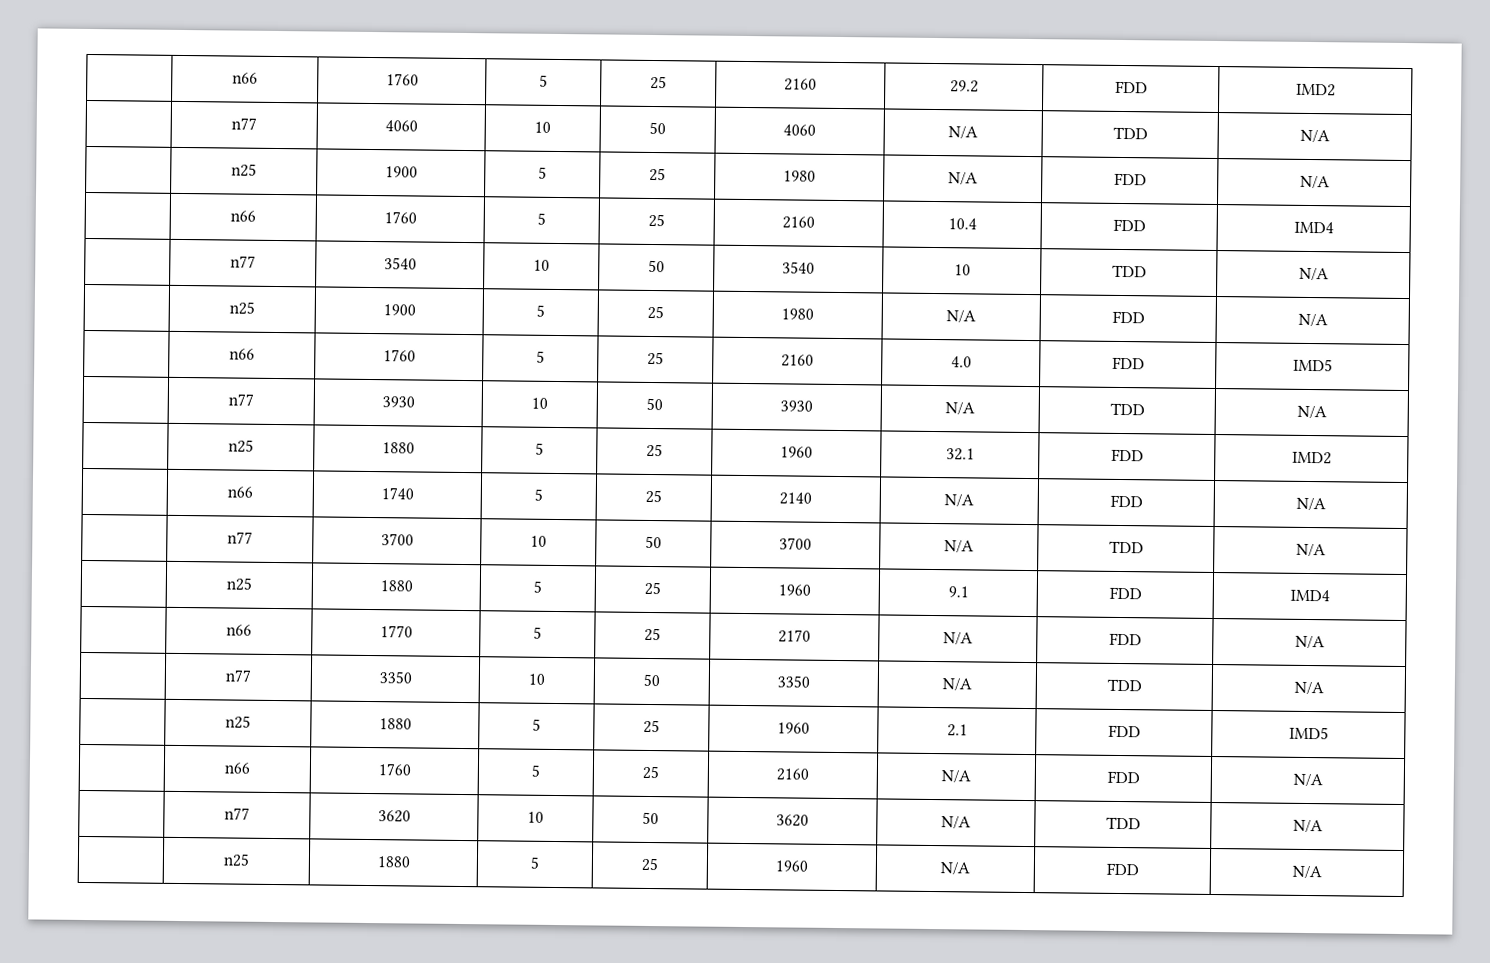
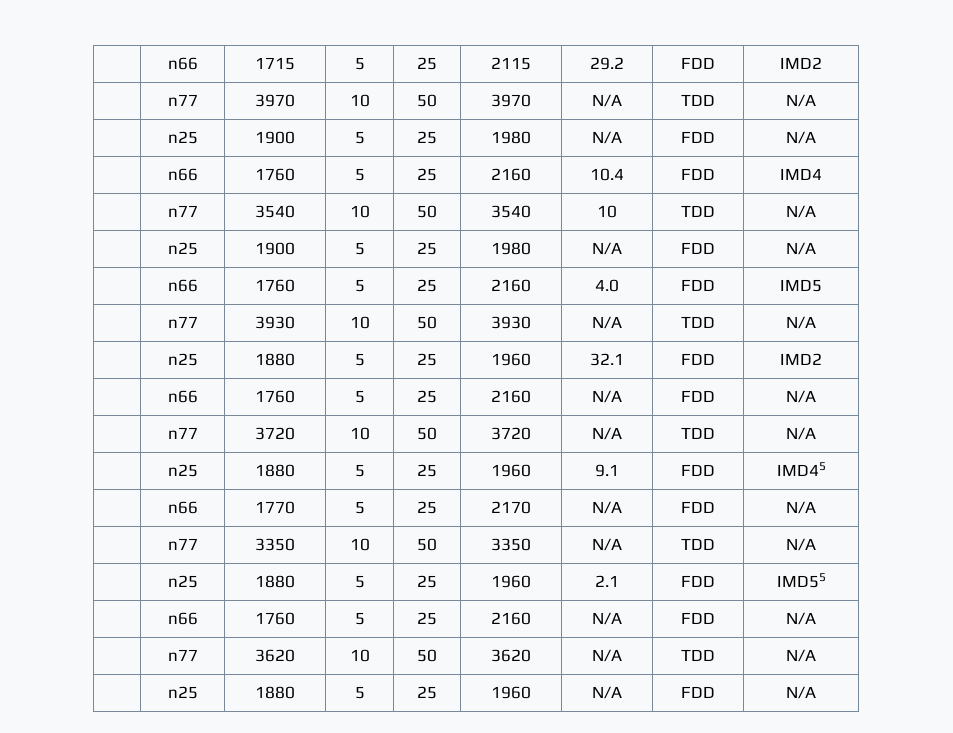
- | n66 | 1760 | 5 | 25 | 2160 | 29.2 | FDD | IMD2
+ | n66 | 1715 | 5 | 25 | 2115 | 29.2 | FDD | IMD2
- | n77 | 4060 | 10 | 50 | 4060 | N/A | TDD | N/A
+ | n77 | 3970 | 10 | 50 | 3970 | N/A | TDD | N/A
  | n25 | 1880 | 5 | 25 | 1960 | 32.1 | FDD | IMD2
- | n66 | 1740 | 5 | 25 | 2140 | N/A | FDD | N/A
- | n77 | 3700 | 10 | 50 | 3700 | N/A | TDD | N/A
+ | n66 | 1760 | 5 | 25 | 2160 | N/A | FDD | N/A
+ | n77 | 3720 | 10 | 50 | 3720 | N/A | TDD | N/A
- | n25 | 1880 | 5 | 25 | 1960 | 9.1 | FDD | IMD4
+ | n25 | 1880 | 5 | 25 | 1960 | 9.1 | FDD | IMD45
- | n25 | 1880 | 5 | 25 | 1960 | 2.1 | FDD | IMD5
+ | n25 | 1880 | 5 | 25 | 1960 | 2.1 | FDD | IMD55

